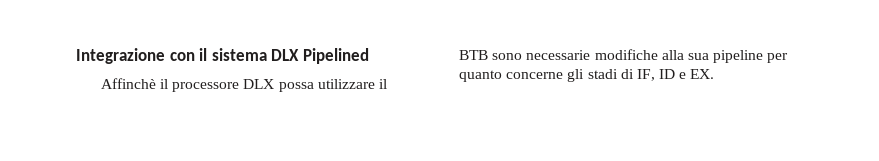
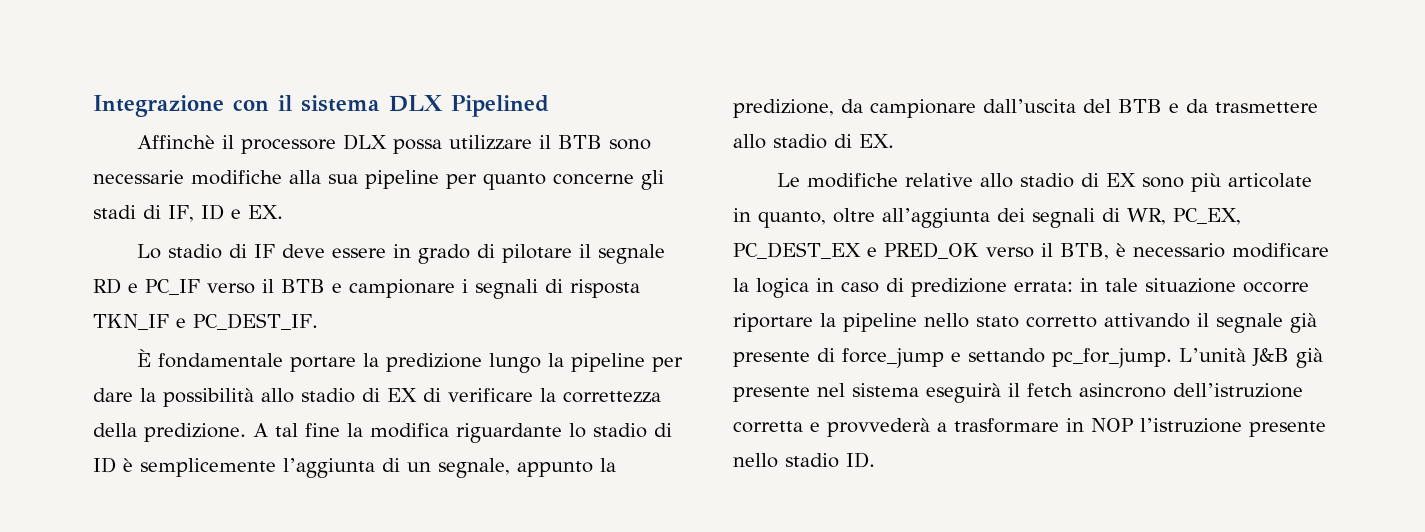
+ Lo stadio di IF deve essere in grado di pilotare il segnale RD e PC_IF verso il BTB e campionare i segnali di risposta TKN_IF e PC_DEST_IF.
+ È fondamentale portare la predizione lungo la pipeline per dare la possibilità allo stadio di EX di verificare la correttezza della predizione. A tal fine la modifica riguardante lo stadio di ID è semplicemente l’aggiunta di un segnale, appunto la predizione, da campionare dall’uscita del BTB e da trasmettere allo stadio di EX.
+ Le modifiche relative allo stadio di EX sono più articolate in quanto, oltre all’aggiunta dei segnali di WR, PC_EX, PC_DEST_EX e PRED_OK verso il BTB, è necessario modificare la logica in caso di predizione errata: in tale situazione occorre riportare la pipeline nello stato corretto attivando il segnale già presente di force_jump e settando pc_for_jump. L’unità J&B già presente nel sistema eseguirà il fetch asincrono dell’istruzione corretta e provvederà a trasformare in NOP l’istruzione presente nello stadio ID.

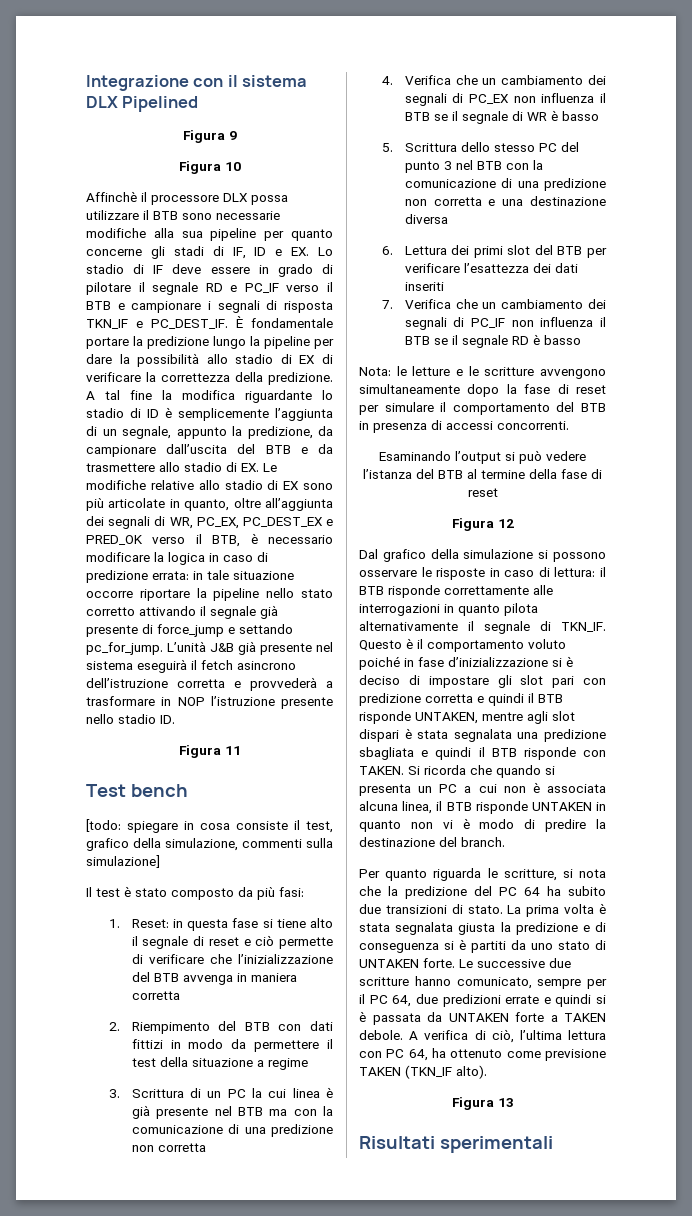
+ Figura 9
+ Figura 10
- Affinchè il processore DLX possa utilizzare il BTB sono necessarie modifiche alla sua pipeline per quanto concerne gli stadi di IF, ID e EX.
- Lo stadio di IF deve essere in grado di pilotare il segnale RD e PC_IF verso il BTB e campionare i segnali di risposta TKN_IF e PC_DEST_IF.
- È fondamentale portare la predizione lungo la pipeline per dare la possibilità allo stadio di EX di verificare la correttezza della predizione.
+ Affinchè il processore DLX possa utilizzare il BTB sono necessarie modifiche alla sua pipeline per quanto concerne gli stadi di IF, ID e EX. Lo stadio di IF deve essere in grado di pilotare il segnale RD e PC_IF verso il BTB e campionare i segnali di risposta TKN_IF e PC_DEST_IF. È fondamentale portare la predizione lungo la pipeline per dare la possibilità allo stadio di EX di verificare la correttezza della predizione.
- A tal fine la modifica riguardante lo stadio di ID è semplicemente l’aggiunta di un segnale, appunto la predizione, da campionare dall’uscita del BTB e da trasmettere allo stadio di EX.
- Le modifiche relative allo stadio di EX sono più articolate in quanto, oltre all’aggiunta dei segnali di WR, PC_EX, PC_DEST_EX e PRED_OK verso il BTB, è necessario modificare la logica in caso di predizione errata:
+ A tal fine la modifica riguardante lo stadio di ID è semplicemente l’aggiunta di un segnale, appunto la predizione, da campionare dall’uscita del BTB e da trasmettere allo stadio di EX. Le modifiche relative allo stadio di EX sono più articolate in quanto, oltre all’aggiunta dei segnali di WR, PC_EX, PC_DEST_EX e PRED_OK verso il BTB, è necessario modificare la logica in caso di predizione errata:
+ Figura 11
+ Test bench
+ [todo: spiegare in cosa consiste il test, grafico della simulazione, commenti sulla simulazione]
+ Il test è stato composto da più fasi:
+ 1. Reset: in questa fase si tiene alto il segnale di reset e ciò permette di verificare che l’inizializzazione del BTB avvenga in maniera corretta
+ 2. Riempimento del BTB con dati fittizi in modo da permettere il test della situazione a regime
+ 3. Scrittura di un PC la cui linea è già presente nel BTB ma con la comunicazione di una predizione non corretta
+ 4. Verifica che un cambiamento dei segnali di PC_EX non influenza il BTB se il segnale di WR è basso
+ 5. Scrittura dello stesso PC del punto 3 nel BTB con la comunicazione di una predizione non corretta e una destinazione diversa
+ 6. Lettura dei primi slot del BTB per verificare l’esattezza dei dati inseriti
+ 7. Verifica che un cambiamento dei segnali di PC_IF non influenza il BTB se il segnale RD è basso
+ Nota: le letture e le scritture avvengono simultaneamente dopo la fase di reset per simulare il comportamento del BTB in presenza di accessi concorrenti.
+ Esaminando l’output si può vedere l’istanza del BTB al termine della fase di reset
+ Figura 12
+ Dal grafico della simulazione si possono osservare le risposte in caso di lettura: il BTB risponde correttamente alle interrogazioni in quanto pilota alternativamente il segnale di TKN_IF. Questo è il comportamento voluto poiché in fase d’inizializzazione si è deciso di impostare gli slot pari con predizione corretta e quindi il BTB risponde UNTAKEN, mentre agli slot dispari è stata segnalata una predizione sbagliata e quindi il BTB risponde con TAKEN. Si ricorda che quando si presenta un PC a cui non è associata alcuna linea, il BTB risponde UNTAKEN in quanto non vi è modo di predire la destinazione del branch.
+ Per quanto riguarda le scritture, si nota che la predizione del PC 64 ha subito due transizioni di stato. La prima volta è stata segnalata giusta la predizione e di conseguenza si è partiti da uno stato di UNTAKEN forte. Le successive due scritture hanno comunicato, sempre per il PC 64, due predizioni errate e quindi si è passata da UNTAKEN forte a TAKEN debole. A verifica di ciò, l’ultima lettura con PC 64, ha ottenuto come previsione TAKEN (TKN_IF alto).
+ Figura 13
+ Risultati sperimentali

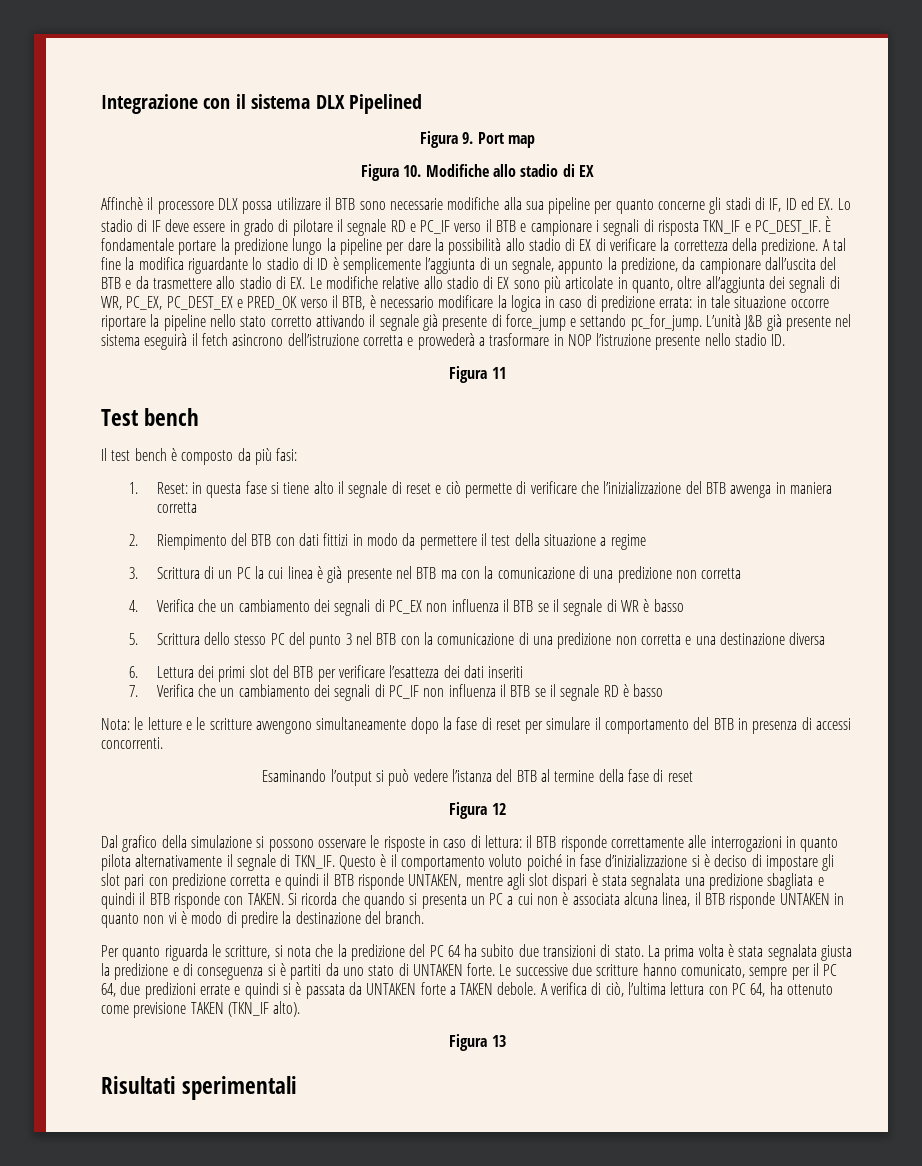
- Figura 9
- Figura 10
+ Figura 9. Port map
+ Figura 10. Modifiche allo stadio di EX
- Affinchè il processore DLX possa utilizzare il BTB sono necessarie modifiche alla sua pipeline per quanto concerne gli stadi di IF, ID e EX. Lo stadio di IF deve essere in grado di pilotare il segnale RD e PC_IF verso il BTB e campionare i segnali di risposta TKN_IF e PC_DEST_IF.
+ Affinchè il processore DLX possa utilizzare il BTB sono necessarie modifiche alla sua pipeline per quanto concerne gli stadi di IF, ID ed EX. Lo stadio di IF deve essere in grado di pilotare il segnale RD e PC_IF verso il BTB e campionare i segnali di risposta TKN_IF e PC_DEST_IF.
- [todo: spiegare in cosa consiste il test, grafico della simulazione, commenti sulla simulazione]
- Il test è stato composto da più fasi:
+ Il test bench è composto da più fasi:

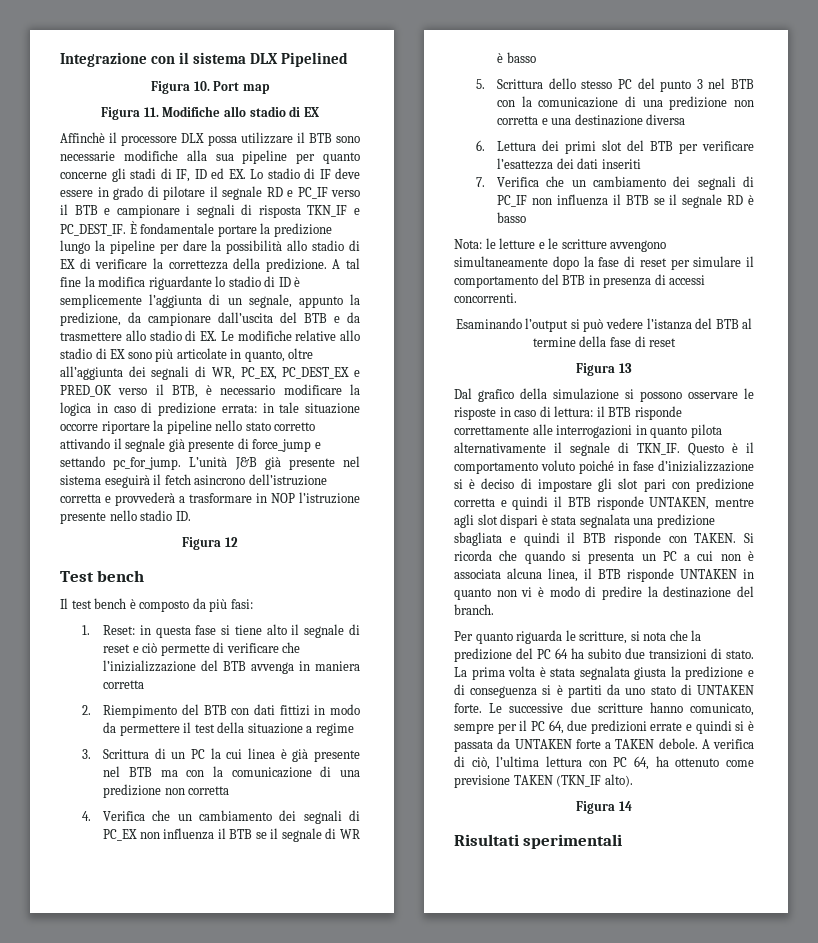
- Figura 9. Port map
+ Figura 10. Port map
- Figura 10. Modifiche allo stadio di EX
+ Figura 11. Modifiche allo stadio di EX
- Figura 11
+ Figura 12
- Figura 12
+ Figura 13
- Figura 13
+ Figura 14

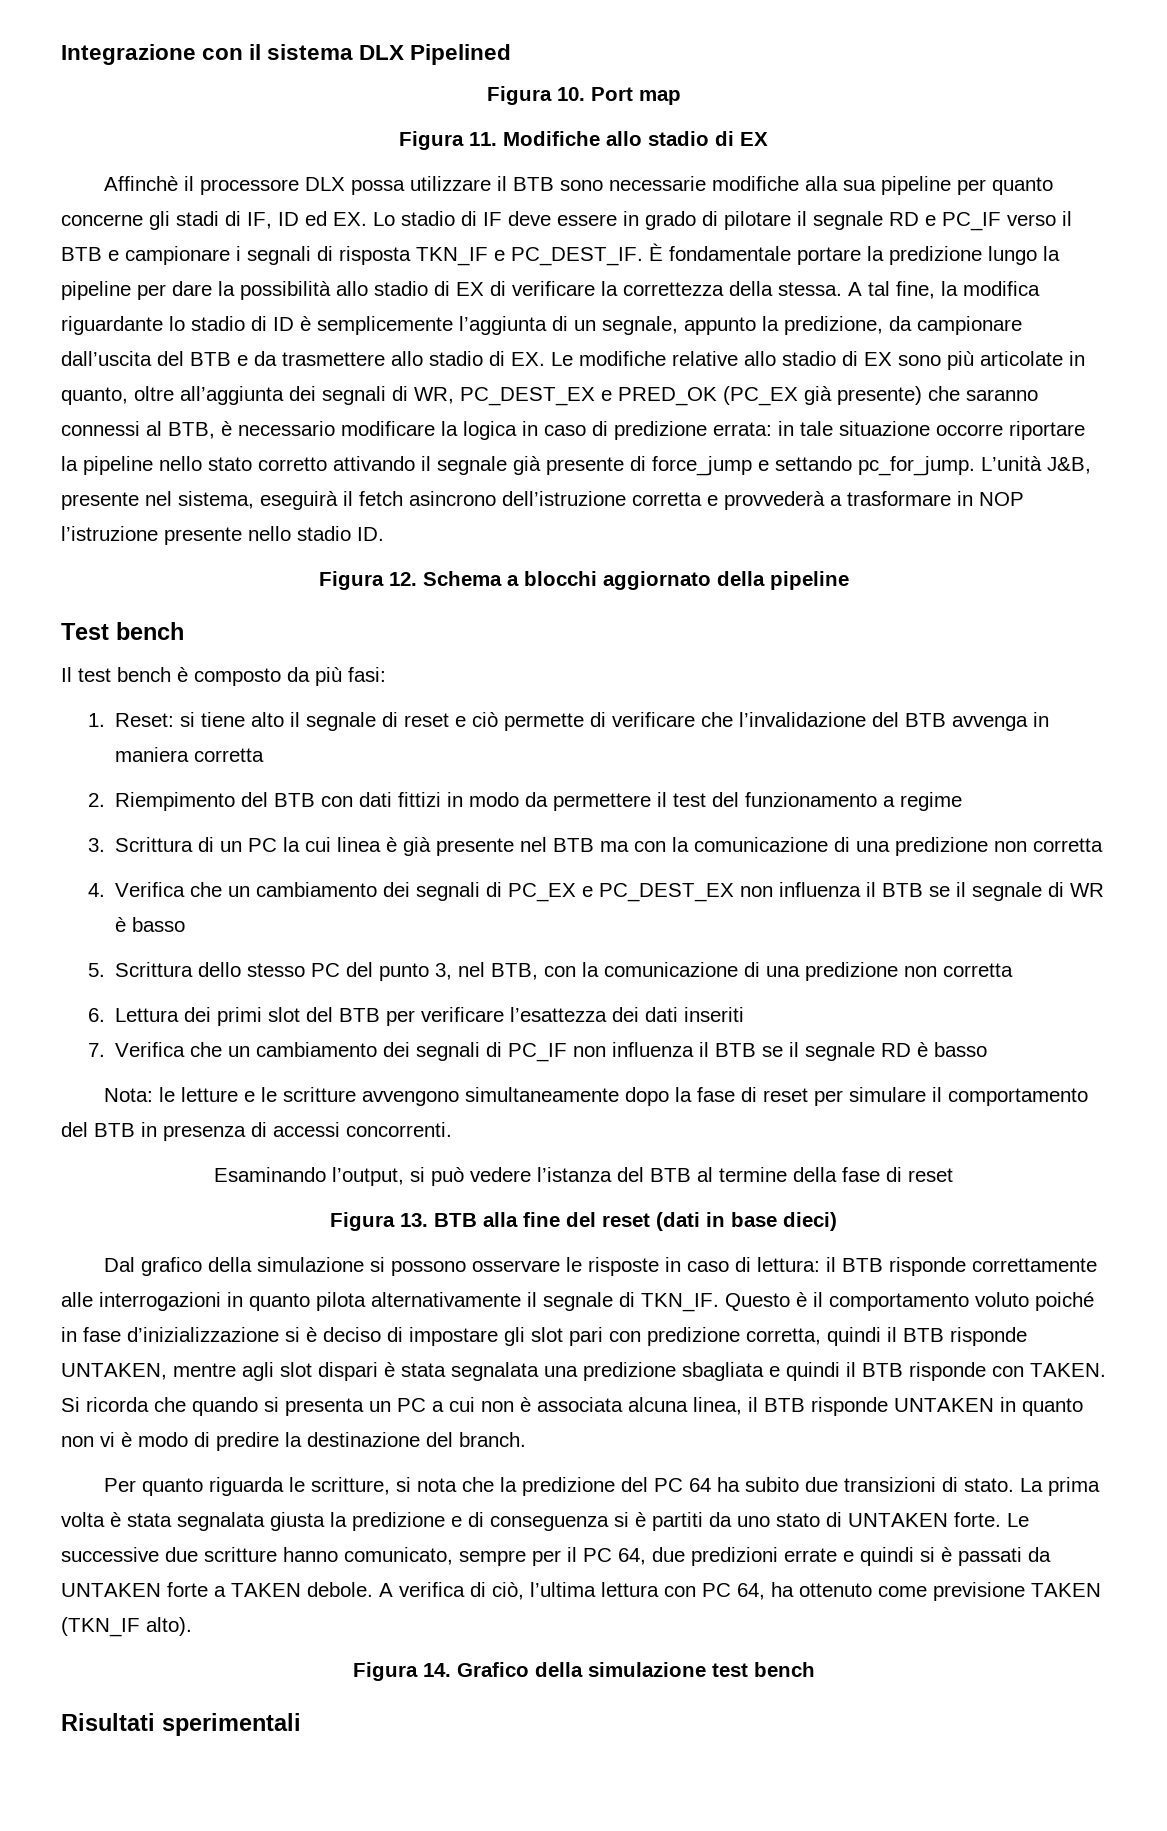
- È fondamentale portare la predizione lungo la pipeline per dare la possibilità allo stadio di EX di verificare la correttezza della predizione.
+ È fondamentale portare la predizione lungo la pipeline per dare la possibilità allo stadio di EX di verificare la correttezza della stessa.
- A tal fine la modifica riguardante lo stadio di ID è semplicemente l’aggiunta di un segnale, appunto la predizione, da campionare dall’uscita del BTB e da trasmettere allo stadio di EX. Le modifiche relative allo stadio di EX sono più articolate in quanto, oltre all’aggiunta dei segnali di WR, PC_EX, PC_DEST_EX e PRED_OK verso il BTB, è necessario modificare la logica in caso di predizione errata:
+ A tal fine, la modifica riguardante lo stadio di ID è semplicemente l’aggiunta di un segnale, appunto la predizione, da campionare dall’uscita del BTB e da trasmettere allo stadio di EX. Le modifiche relative allo stadio di EX sono più articolate in quanto, oltre all’aggiunta dei segnali di WR, PC_DEST_EX e PRED_OK (PC_EX già presente) che saranno connessi al BTB, è necessario modificare la logica in caso di predizione errata:
- L’unità J&B già presente nel sistema eseguirà il fetch asincrono dell’istruzione corretta e provvederà a trasformare in NOP l’istruzione presente nello stadio ID.
+ L’unità J&B, presente nel sistema, eseguirà il fetch asincrono dell’istruzione corretta e provvederà a trasformare in NOP l’istruzione presente nello stadio ID.
- Figura 12
+ Figura 12. Schema a blocchi aggiornato della pipeline
- 1. Reset: in questa fase si tiene alto il segnale di reset e ciò permette di verificare che l’inizializzazione del BTB avvenga in maniera corretta
+ 1. Reset: si tiene alto il segnale di reset e ciò permette di verificare che l’invalidazione del BTB avvenga in maniera corretta
- 2. Riempimento del BTB con dati fittizi in modo da permettere il test della situazione a regime
+ 2. Riempimento del BTB con dati fittizi in modo da permettere il test del funzionamento a regime
- 4. Verifica che un cambiamento dei segnali di PC_EX non influenza il BTB se il segnale di WR è basso
+ 4. Verifica che un cambiamento dei segnali di PC_EX e PC_DEST_EX non influenza il BTB se il segnale di WR è basso
- 5. Scrittura dello stesso PC del punto 3 nel BTB con la comunicazione di una predizione non corretta e una destinazione diversa
+ 5. Scrittura dello stesso PC del punto 3, nel BTB, con la comunicazione di una predizione non corretta
- Esaminando l’output si può vedere l’istanza del BTB al termine della fase di reset
+ Esaminando l’output, si può vedere l’istanza del BTB al termine della fase di reset
- Figura 13
+ Figura 13. BTB alla fine del reset (dati in base dieci)
- Questo è il comportamento voluto poiché in fase d’inizializzazione si è deciso di impostare gli slot pari con predizione corretta e quindi il BTB risponde UNTAKEN, mentre agli slot dispari è stata segnalata una predizione sbagliata e quindi il BTB risponde con TAKEN.
+ Questo è il comportamento voluto poiché in fase d’inizializzazione si è deciso di impostare gli slot pari con predizione corretta, quindi il BTB risponde UNTAKEN, mentre agli slot dispari è stata segnalata una predizione sbagliata e quindi il BTB risponde con TAKEN.
- Le successive due scritture hanno comunicato, sempre per il PC 64, due predizioni errate e quindi si è passata da UNTAKEN forte a TAKEN debole.
+ Le successive due scritture hanno comunicato, sempre per il PC 64, due predizioni errate e quindi si è passati da UNTAKEN forte a TAKEN debole.
- Figura 14
+ Figura 14. Grafico della simulazione test bench

